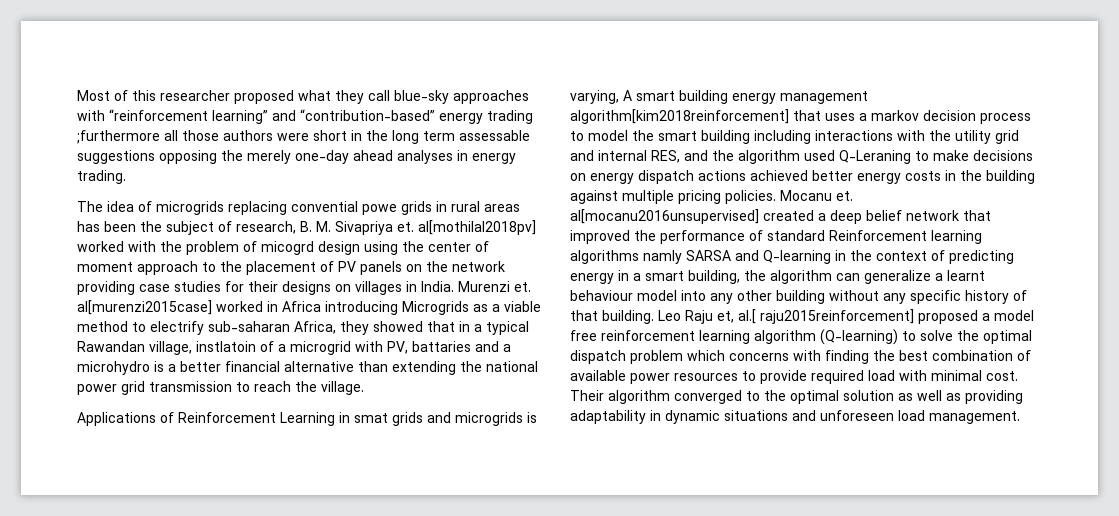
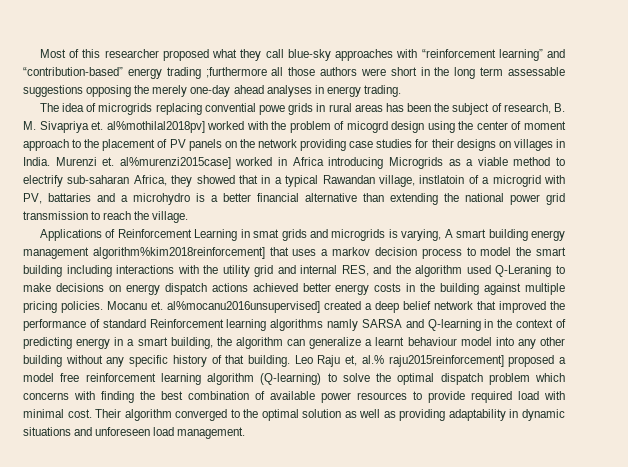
- The idea of microgrids replacing convential powe grids in rural areas has been the subject of research, B. M. Sivapriya et. al[mothilal2018pv] worked with the problem of micogrd design using the center of moment approach to the placement of PV panels on the network providing case studies for their designs on villages in India.
+ The idea of microgrids replacing convential powe grids in rural areas has been the subject of research, B. M. Sivapriya et. al%mothilal2018pv] worked with the problem of micogrd design using the center of moment approach to the placement of PV panels on the network providing case studies for their designs on villages in India.
- Murenzi et. al[murenzi2015case] worked in Africa introducing Microgrids as a viable method to electrify sub-saharan Africa, they showed that in a typical Rawandan village, instlatoin of a microgrid with PV, battaries and a microhydro is a better financial alternative than extending the national power grid transmission to reach the village.
+ Murenzi et. al%murenzi2015case] worked in Africa introducing Microgrids as a viable method to electrify sub-saharan Africa, they showed that in a typical Rawandan village, instlatoin of a microgrid with PV, battaries and a microhydro is a better financial alternative than extending the national power grid transmission to reach the village.
- Applications of Reinforcement Learning in smat grids and microgrids is varying, A smart building energy management algorithm[kim2018reinforcement] that uses a markov decision process to model the smart building including interactions with the utility grid and internal RES, and the algorithm used Q-Leraning to make decisions on energy dispatch actions achieved better energy costs in the building against multiple pricing policies.
+ Applications of Reinforcement Learning in smat grids and microgrids is varying, A smart building energy management algorithm%kim2018reinforcement] that uses a markov decision process to model the smart building including interactions with the utility grid and internal RES, and the algorithm used Q-Leraning to make decisions on energy dispatch actions achieved better energy costs in the building against multiple pricing policies.
- Mocanu et. al[mocanu2016unsupervised] created a deep belief network that improved the performance of standard Reinforcement learning algorithms namly SARSA and Q-learning in the context of predicting energy in a smart building, the algorithm can generalize a learnt behaviour model into any other building without any specific history of that building.
+ Mocanu et. al%mocanu2016unsupervised] created a deep belief network that improved the performance of standard Reinforcement learning algorithms namly SARSA and Q-learning in the context of predicting energy in a smart building, the algorithm can generalize a learnt behaviour model into any other building without any specific history of that building.
- Leo Raju et, al.[ raju2015reinforcement] proposed a model free reinforcement learning algorithm (Q-learning) to solve the optimal dispatch problem which concerns with finding the best combination of available power resources to provide required load with minimal cost.
+ Leo Raju et, al.% raju2015reinforcement] proposed a model free reinforcement learning algorithm (Q-learning) to solve the optimal dispatch problem which concerns with finding the best combination of available power resources to provide required load with minimal cost.

